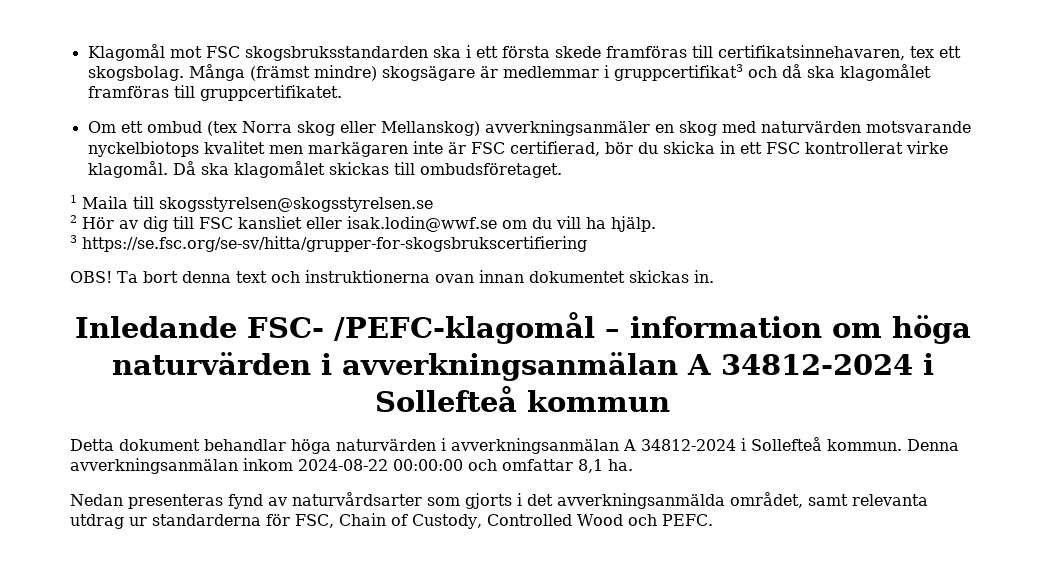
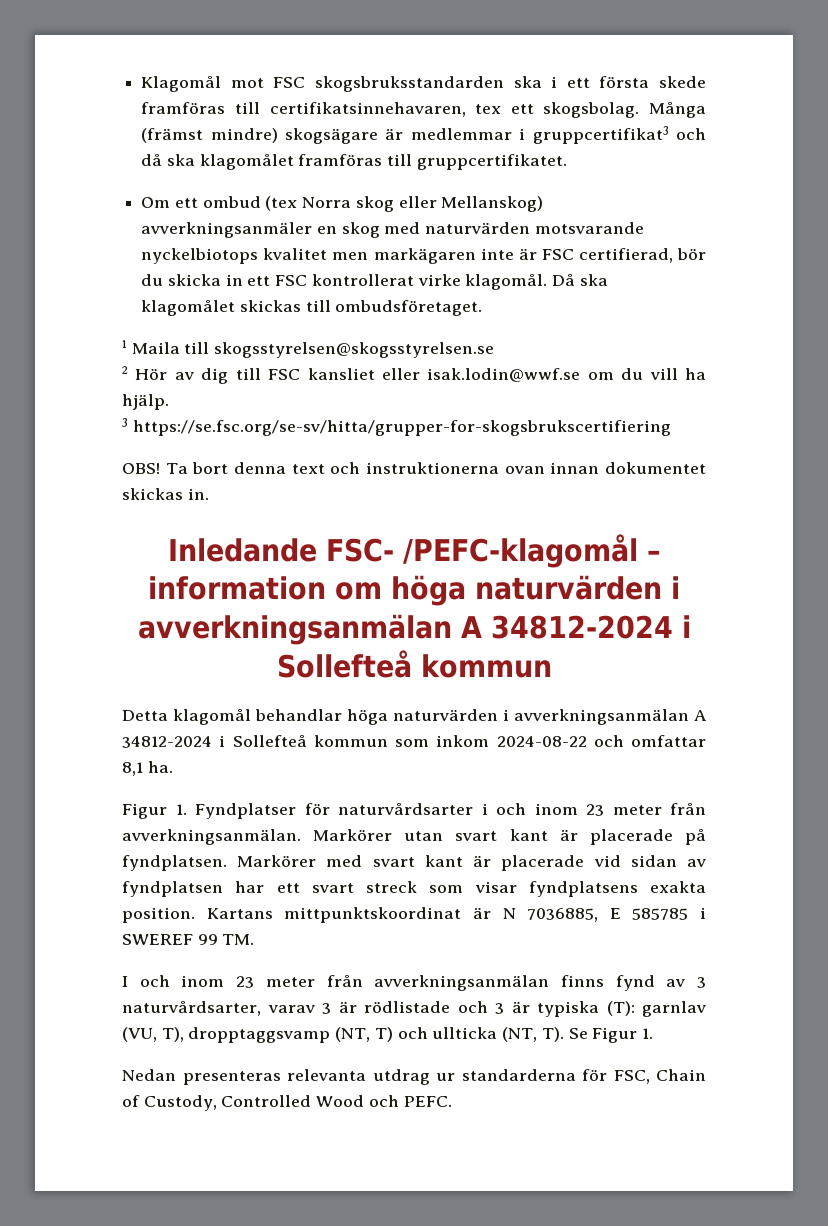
- Detta dokument behandlar höga naturvärden i avverkningsanmälan A 34812-2024 i Sollefteå kommun. Denna avverkningsanmälan inkom 2024-08-22 00:00:00 och omfattar 8,1 ha.
+ Detta klagomål behandlar höga naturvärden i avverkningsanmälan A 34812-2024 i Sollefteå kommun som inkom 2024-08-22 och omfattar 8,1 ha.
- Nedan presenteras fynd av naturvårdsarter som gjorts i det avverkningsanmälda området, samt relevanta utdrag ur standarderna för FSC, Chain of Custody, Controlled Wood och PEFC.
+ Figur 1. Fyndplatser för naturvårdsarter i och inom 23 meter från avverkningsanmälan. Markörer utan svart kant är placerade på fyndplatsen. Markörer med svart kant är placerade vid sidan av fyndplatsen har ett svart streck som visar fyndplatsens exakta position. Kartans mittpunktskoordinat är N 7036885, E 585785 i SWEREF 99 TM.
+ I och inom 23 meter från avverkningsanmälan finns fynd av 3 naturvårdsarter, varav 3 är rödlistade och 3 är typiska (T): garnlav (VU, T), dropptaggsvamp (NT, T) och ullticka (NT, T). Se Figur 1.
+ Nedan presenteras relevanta utdrag ur standarderna för FSC, Chain of Custody, Controlled Wood och PEFC.

